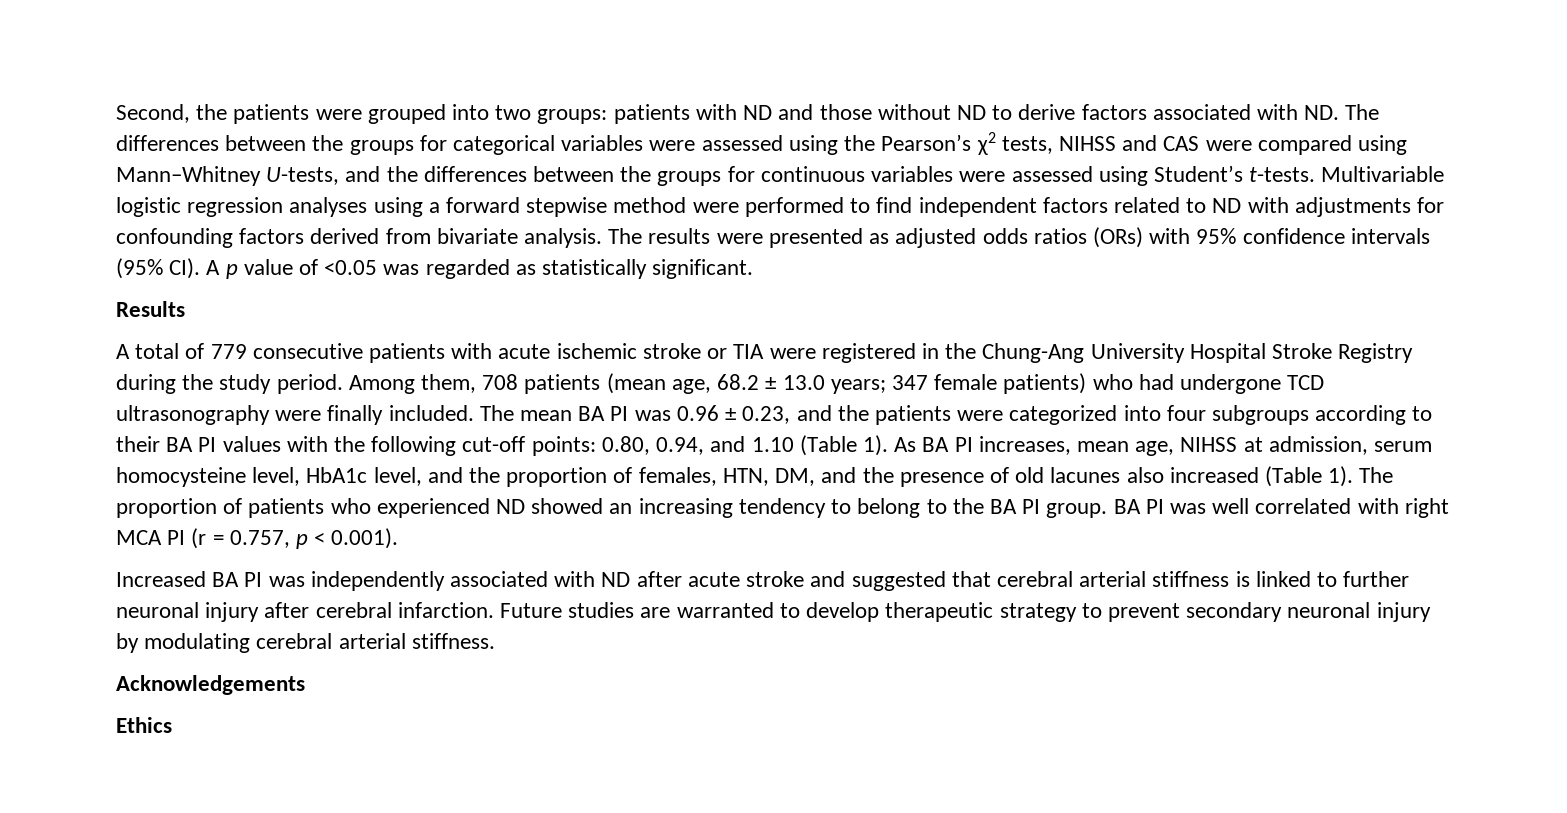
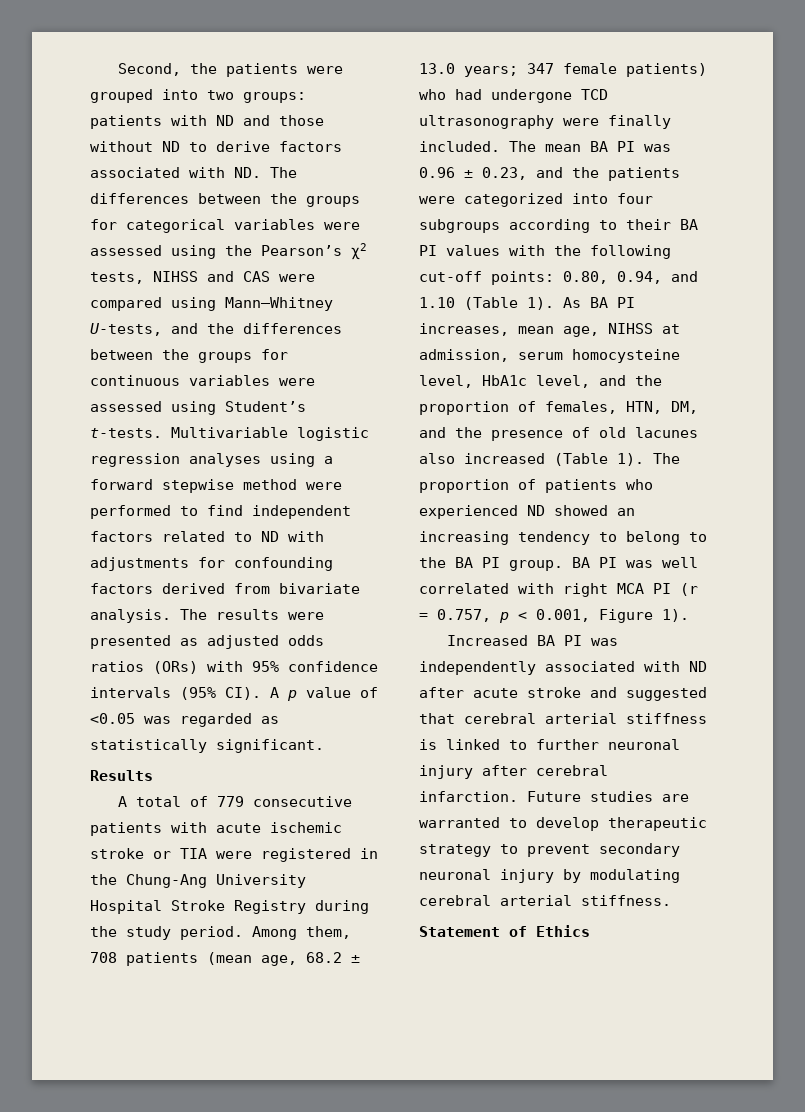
- BA PI was well correlated with right MCA PI (r = 0.757, p < 0.001).
+ BA PI was well correlated with right MCA PI (r = 0.757, p < 0.001, Figure 1).
- Acknowledgements
- Ethics
+ Statement of Ethics

